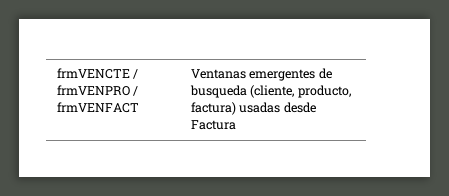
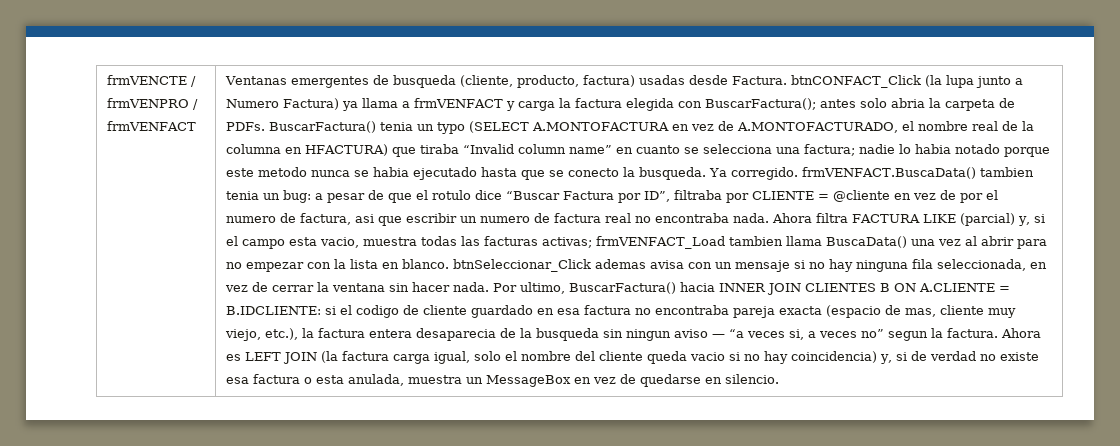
- Ventanas emergentes de busqueda (cliente, producto, factura) usadas desde Factura
+ Ventanas emergentes de busqueda (cliente, producto, factura) usadas desde Factura. btnCONFACT_Click (la lupa junto a Numero Factura) ya llama a frmVENFACT y carga la factura elegida con BuscarFactura(); antes solo abria la carpeta de PDFs. BuscarFactura() tenia un typo (SELECT A.MONTOFACTURA en vez de A.MONTOFACTURADO, el nombre real de la columna en HFACTURA) que tiraba “Invalid column name” en cuanto se selecciona una factura; nadie lo habia notado porque este metodo nunca se habia ejecutado hasta que se conecto la busqueda. Ya corregido. frmVENFACT.BuscaData() tambien tenia un bug: a pesar de que el rotulo dice “Buscar Factura por ID”, filtraba por CLIENTE = @cliente en vez de por el numero de factura, asi que escribir un numero de factura real no encontraba nada. Ahora filtra FACTURA LIKE (parcial) y, si el campo esta vacio, muestra todas las facturas activas; frmVENFACT_Load tambien llama BuscaData() una vez al abrir para no empezar con la lista en blanco. btnSeleccionar_Click ademas avisa con un mensaje si no hay ninguna fila seleccionada, en vez de cerrar la ventana sin hacer nada. Por ultimo, BuscarFactura() hacia INNER JOIN CLIENTES B ON A.CLIENTE = B.IDCLIENTE: si el codigo de cliente guardado en esa factura no encontraba pareja exacta (espacio de mas, cliente muy viejo, etc.), la factura entera desaparecia de la busqueda sin ningun aviso — “a veces si, a veces no” segun la factura. Ahora es LEFT JOIN (la factura carga igual, solo el nombre del cliente queda vacio si no hay coincidencia) y, si de verdad no existe esa factura o esta anulada, muestra un MessageBox en vez de quedarse en silencio.

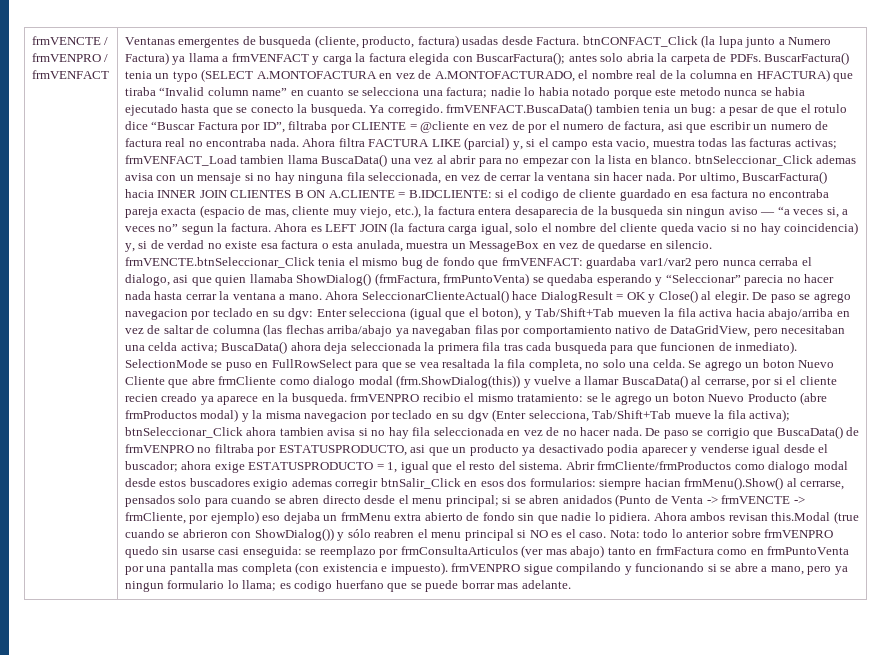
- Ahora es LEFT JOIN (la factura carga igual, solo el nombre del cliente queda vacio si no hay coincidencia) y, si de verdad no existe esa factura o esta anulada, muestra un MessageBox en vez de quedarse en silencio.
+ Ahora es LEFT JOIN (la factura carga igual, solo el nombre del cliente queda vacio si no hay coincidencia) y, si de verdad no existe esa factura o esta anulada, muestra un MessageBox en vez de quedarse en silencio. frmVENCTE.btnSeleccionar_Click tenia el mismo bug de fondo que frmVENFACT: guardaba var1/var2 pero nunca cerraba el dialogo, asi que quien llamaba ShowDialog() (frmFactura, frmPuntoVenta) se quedaba esperando y “Seleccionar” parecia no hacer nada hasta cerrar la ventana a mano. Ahora SeleccionarClienteActual() hace DialogResult = OK y Close() al elegir. De paso se agrego navegacion por teclado en su dgv: Enter selecciona (igual que el boton), y Tab/Shift+Tab mueven la fila activa hacia abajo/arriba en vez de saltar de columna (las flechas arriba/abajo ya navegaban filas por comportamiento nativo de DataGridView, pero necesitaban una celda activa; BuscaData() ahora deja seleccionada la primera fila tras cada busqueda para que funcionen de inmediato). SelectionMode se puso en FullRowSelect para que se vea resaltada la fila completa, no solo una celda. Se agrego un boton Nuevo Cliente que abre frmCliente como dialogo modal (frm.ShowDialog(this)) y vuelve a llamar BuscaData() al cerrarse, por si el cliente recien creado ya aparece en la busqueda. frmVENPRO recibio el mismo tratamiento: se le agrego un boton Nuevo Producto (abre frmProductos modal) y la misma navegacion por teclado en su dgv (Enter selecciona, Tab/Shift+Tab mueve la fila activa); btnSeleccionar_Click ahora tambien avisa si no hay fila seleccionada en vez de no hacer nada. De paso se corrigio que BuscaData() de frmVENPRO no filtraba por ESTATUSPRODUCTO, asi que un producto ya desactivado podia aparecer y venderse igual desde el buscador; ahora exige ESTATUSPRODUCTO = 1, igual que el resto del sistema. Abrir frmCliente/frmProductos como dialogo modal desde estos buscadores exigio ademas corregir btnSalir_Click en esos dos formularios: siempre hacian frmMenu().Show() al cerrarse, pensados solo para cuando se abren directo desde el menu principal; si se abren anidados (Punto de Venta -> frmVENCTE -> frmCliente, por ejemplo) eso dejaba un frmMenu extra abierto de fondo sin que nadie lo pidiera. Ahora ambos revisan this.Modal (true cuando se abrieron con ShowDialog()) y sólo reabren el menu principal si NO es el caso. Nota: todo lo anterior sobre frmVENPRO quedo sin usarse casi enseguida: se reemplazo por frmConsultaArticulos (ver mas abajo) tanto en frmFactura como en frmPuntoVenta por una pantalla mas completa (con existencia e impuesto). frmVENPRO sigue compilando y funcionando si se abre a mano, pero ya ningun formulario lo llama; es codigo huerfano que se puede borrar mas adelante.

